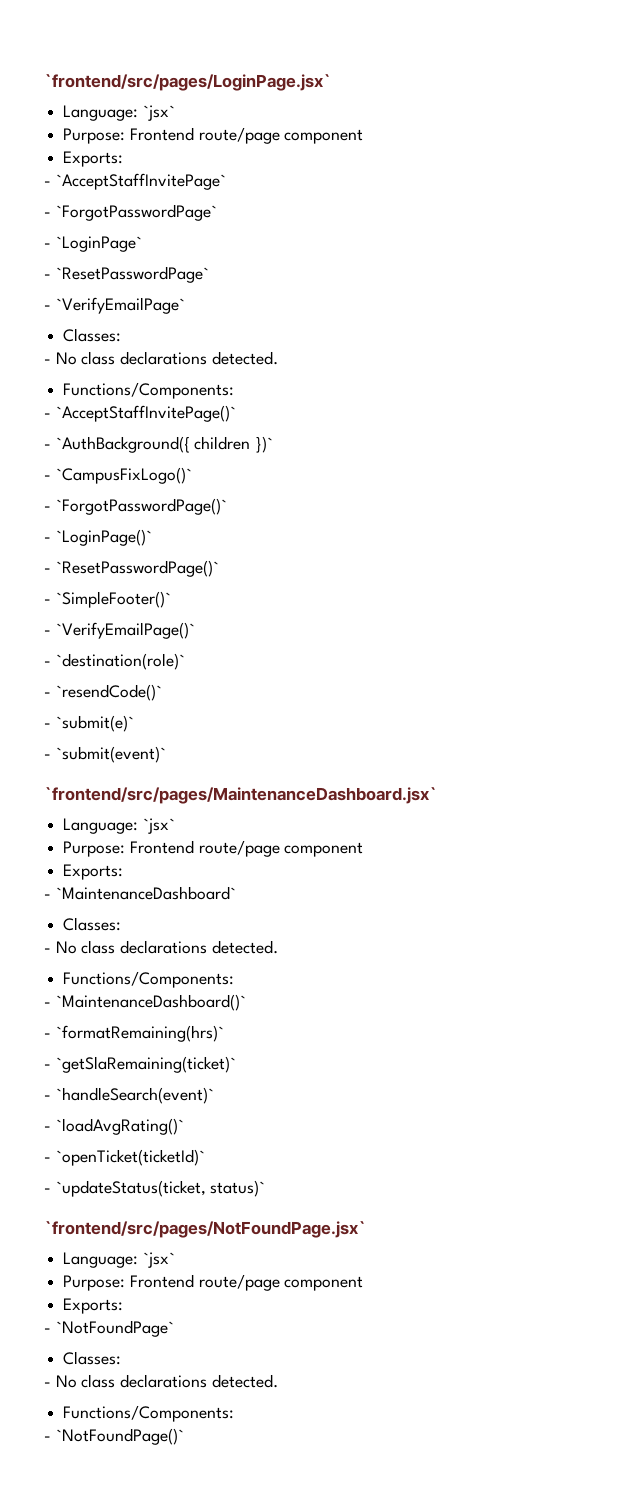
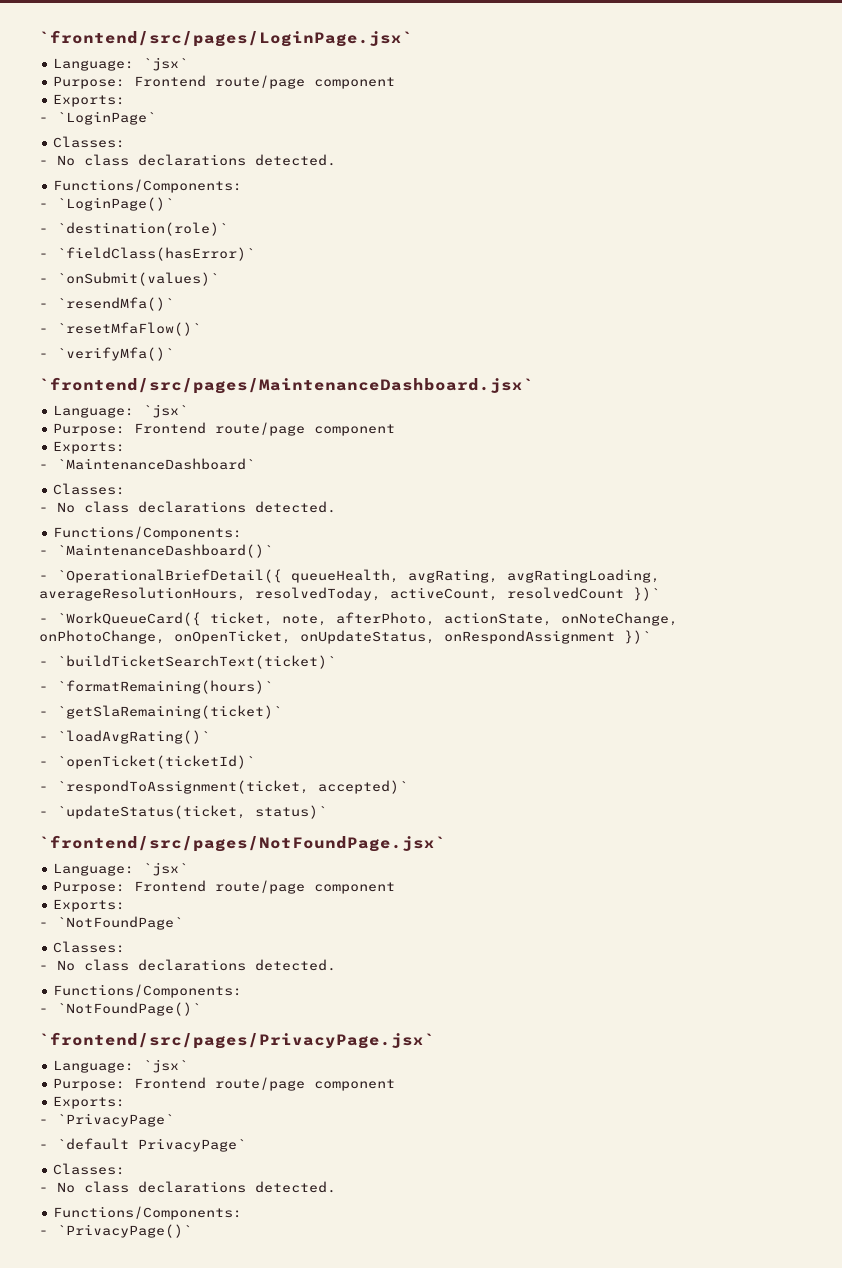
- - `AcceptStaffInvitePage`
- - `ForgotPasswordPage`
  - `LoginPage`
- - `ResetPasswordPage`
- - `VerifyEmailPage`
  Classes:
  - No class declarations detected.
  Functions/Components:
- - `AcceptStaffInvitePage()`
- - `AuthBackground({ children })`
- - `CampusFixLogo()`
- - `ForgotPasswordPage()`
  - `LoginPage()`
- - `ResetPasswordPage()`
- - `SimpleFooter()`
- - `VerifyEmailPage()`
- - `resendCode()`
- - `submit(e)`
- - `submit(event)`
+ - `fieldClass(hasError)`
+ - `onSubmit(values)`
+ - `resendMfa()`
+ - `resetMfaFlow()`
+ - `verifyMfa()`
- - `formatRemaining(hrs)`
+ - `OperationalBriefDetail({ queueHealth, avgRating, avgRatingLoading, averageResolutionHours, resolvedToday, activeCount, resolvedCount })`
+ - `WorkQueueCard({ ticket, note, afterPhoto, actionState, onNoteChange, onPhotoChange, onOpenTicket, onUpdateStatus, onRespondAssignment })`
+ - `buildTicketSearchText(ticket)`
+ - `formatRemaining(hours)`
- - `handleSearch(event)`
+ - `respondToAssignment(ticket, accepted)`
+ `frontend/src/pages/PrivacyPage.jsx`
+ Language: `jsx`
+ Purpose: Frontend route/page component
+ Exports:
+ - `PrivacyPage`
+ - `default PrivacyPage`
+ Classes:
+ - No class declarations detected.
+ Functions/Components:
+ - `PrivacyPage()`

